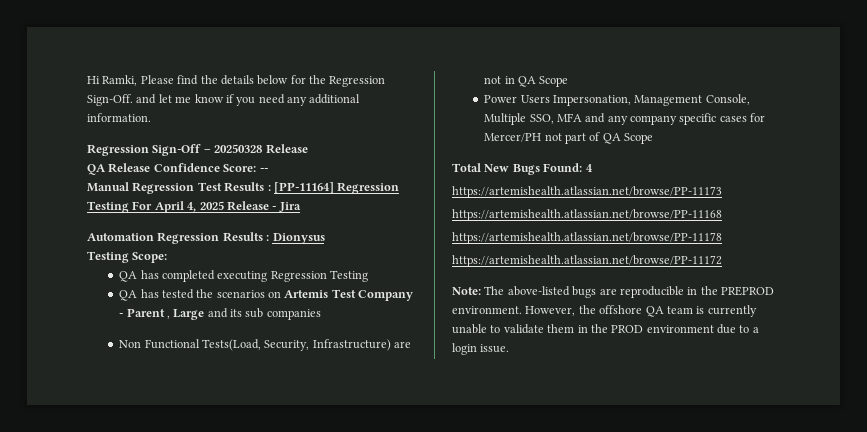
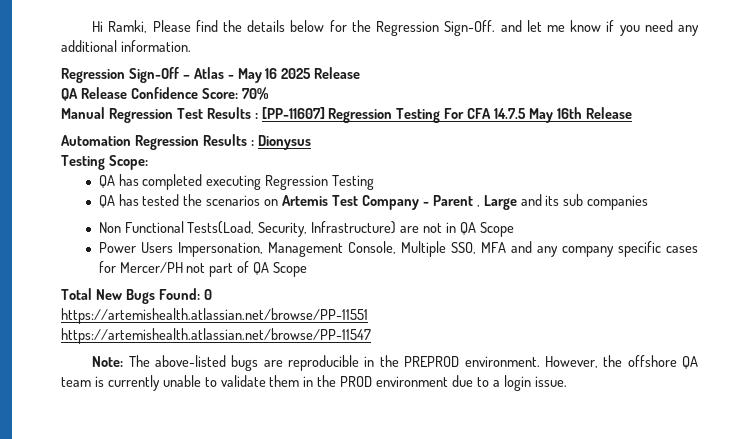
- Regression Sign-Off – 20250328 Release
+ Regression Sign-Off – Atlas - May 16 2025 Release
- QA Release Confidence Score: --
+ QA Release Confidence Score: 70%
- Manual Regression Test Results : [PP-11164] Regression Testing For April 4, 2025 Release - Jira
+ Manual Regression Test Results : [PP-11607] Regression Testing For CFA 14.7.5 May 16th Release
- Total New Bugs Found: 4
- https://artemishealth.atlassian.net/browse/PP-11173
- https://artemishealth.atlassian.net/browse/PP-11168
- https://artemishealth.atlassian.net/browse/PP-11178
- https://artemishealth.atlassian.net/browse/PP-11172
+ Total New Bugs Found: 0
+ https://artemishealth.atlassian.net/browse/PP-11551
+ https://artemishealth.atlassian.net/browse/PP-11547

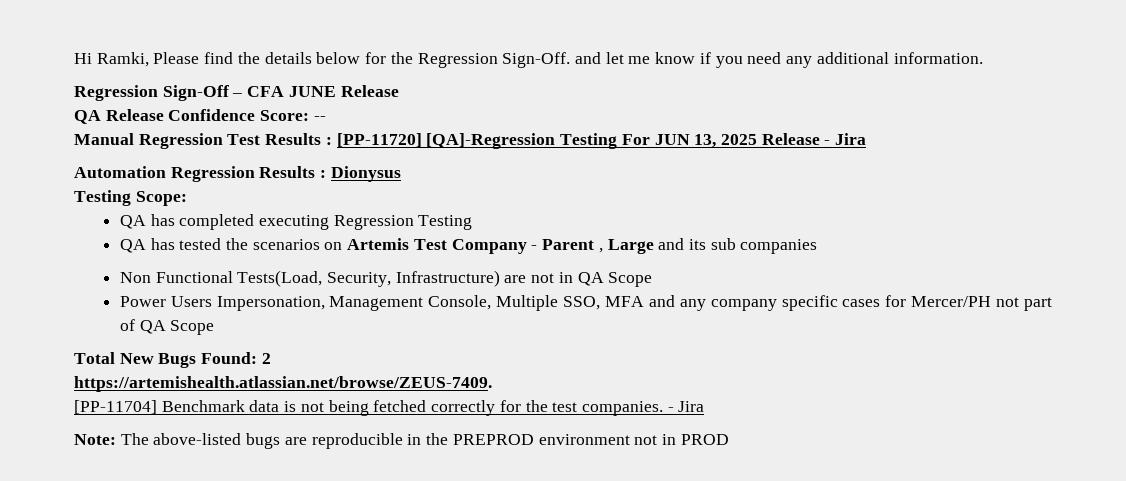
- Regression Sign-Off – Atlas - May 16 2025 Release
+ Regression Sign-Off – CFA JUNE Release
- QA Release Confidence Score: 70%
+ QA Release Confidence Score: --
- Manual Regression Test Results : [PP-11607] Regression Testing For CFA 14.7.5 May 16th Release
+ Manual Regression Test Results : [PP-11720] [QA]-Regression Testing For JUN 13, 2025 Release - Jira
- Total New Bugs Found: 0
- https://artemishealth.atlassian.net/browse/PP-11551
- https://artemishealth.atlassian.net/browse/PP-11547
+ Total New Bugs Found: 2
+ https://artemishealth.atlassian.net/browse/ZEUS-7409.
+ [PP-11704] Benchmark data is not being fetched correctly for the test companies. - Jira
- Note: The above-listed bugs are reproducible in the PREPROD environment. However, the offshore QA team is currently unable to validate them in the PROD environment due to a login issue.
+ Note: The above-listed bugs are reproducible in the PREPROD environment not in PROD

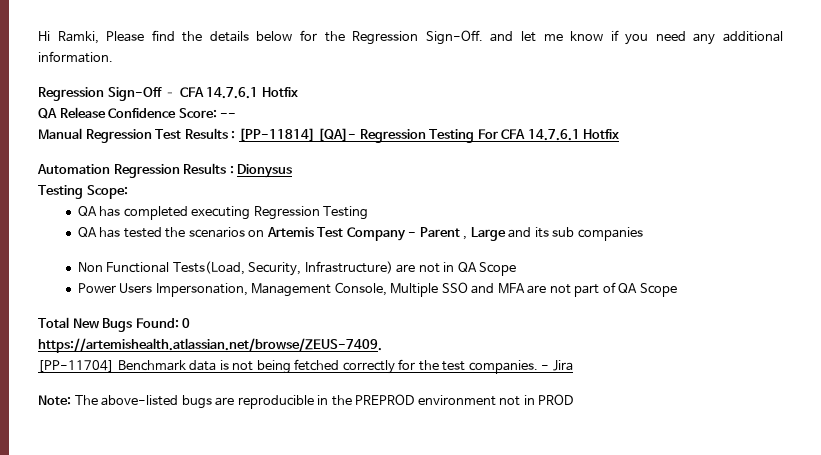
- Regression Sign-Off – CFA JUNE Release
+ Regression Sign-Off – CFA 14.7.6.1 Hotfix
- Manual Regression Test Results : [PP-11720] [QA]-Regression Testing For JUN 13, 2025 Release - Jira
+ Manual Regression Test Results : [PP-11814] [QA]- Regression Testing For CFA 14.7.6.1 Hotfix
- Power Users Impersonation, Management Console, Multiple SSO, MFA and any company specific cases for Mercer/PH not part of QA Scope
+ Power Users Impersonation, Management Console, Multiple SSO and MFA are not part of QA Scope
- Total New Bugs Found: 2
+ Total New Bugs Found: 0

